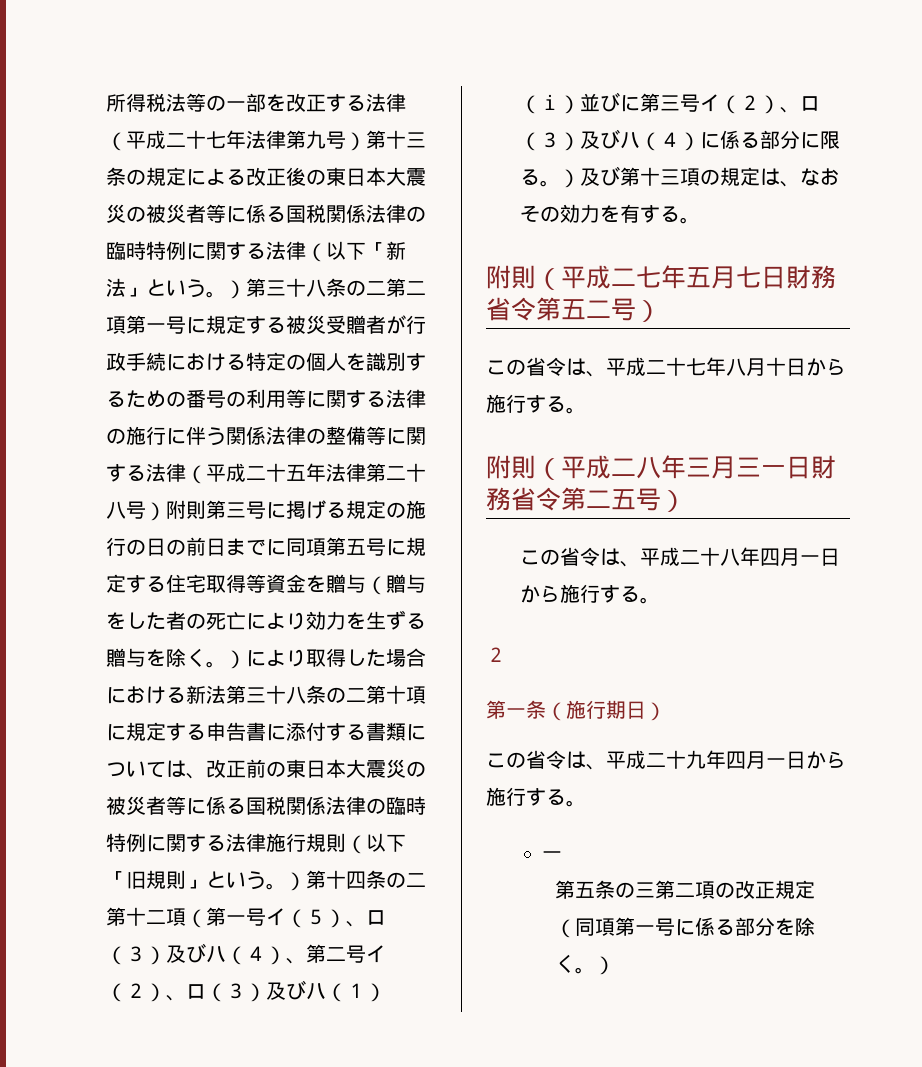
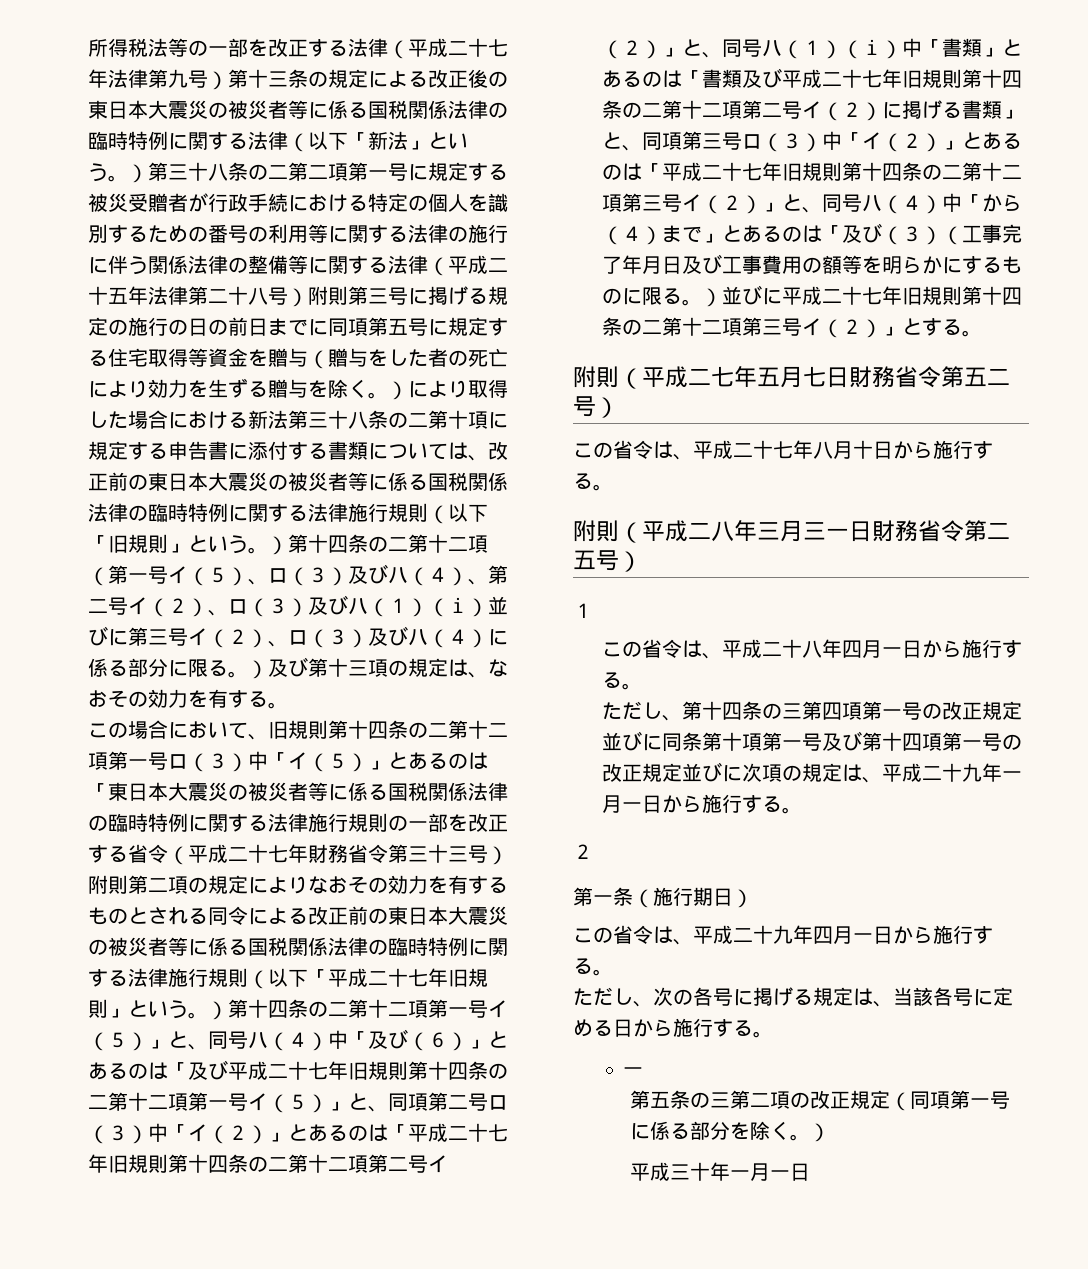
+ この場合において、旧規則第十四条の二第十二項第一号ロ（３）中「イ（５）」とあるのは「東日本大震災の被災者等に係る国税関係法律の臨時特例に関する法律施行規則の一部を改正する省令（平成二十七年財務省令第三十三号）附則第二項の規定によりなおその効力を有するものとされる同令による改正前の東日本大震災の被災者等に係る国税関係法律の臨時特例に関する法律施行規則（以下「平成二十七年旧規則」という。）第十四条の二第十二項第一号イ（５）」と、同号ハ（４）中「及び（６）」とあるのは「及び平成二十七年旧規則第十四条の二第十二項第一号イ（５）」と、同項第二号ロ（３）中「イ（２）」とあるのは「平成二十七年旧規則第十四条の二第十二項第二号イ（２）」と、同号ハ（１）（ｉ）中「書類」とあるのは「書類及び平成二十七年旧規則第十四条の二第十二項第二号イ（２）に掲げる書類」と、同項第三号ロ（３）中「イ（２）」とあるのは「平成二十七年旧規則第十四条の二第十二項第三号イ（２）」と、同号ハ（４）中「から（４）まで」とあるのは「及び（３）（工事完了年月日及び工事費用の額等を明らかにするものに限る。）並びに平成二十七年旧規則第十四条の二第十二項第三号イ（２）」とする。
  附則（平成二八年三月三一日財務省令第二五号）
+ １
+ ただし、第十四条の三第四項第一号の改正規定並びに同条第十項第一号及び第十四項第一号の改正規定並びに次項の規定は、平成二十九年一月一日から施行する。
+ ただし、次の各号に掲げる規定は、当該各号に定める日から施行する。
+ 平成三十年一月一日

